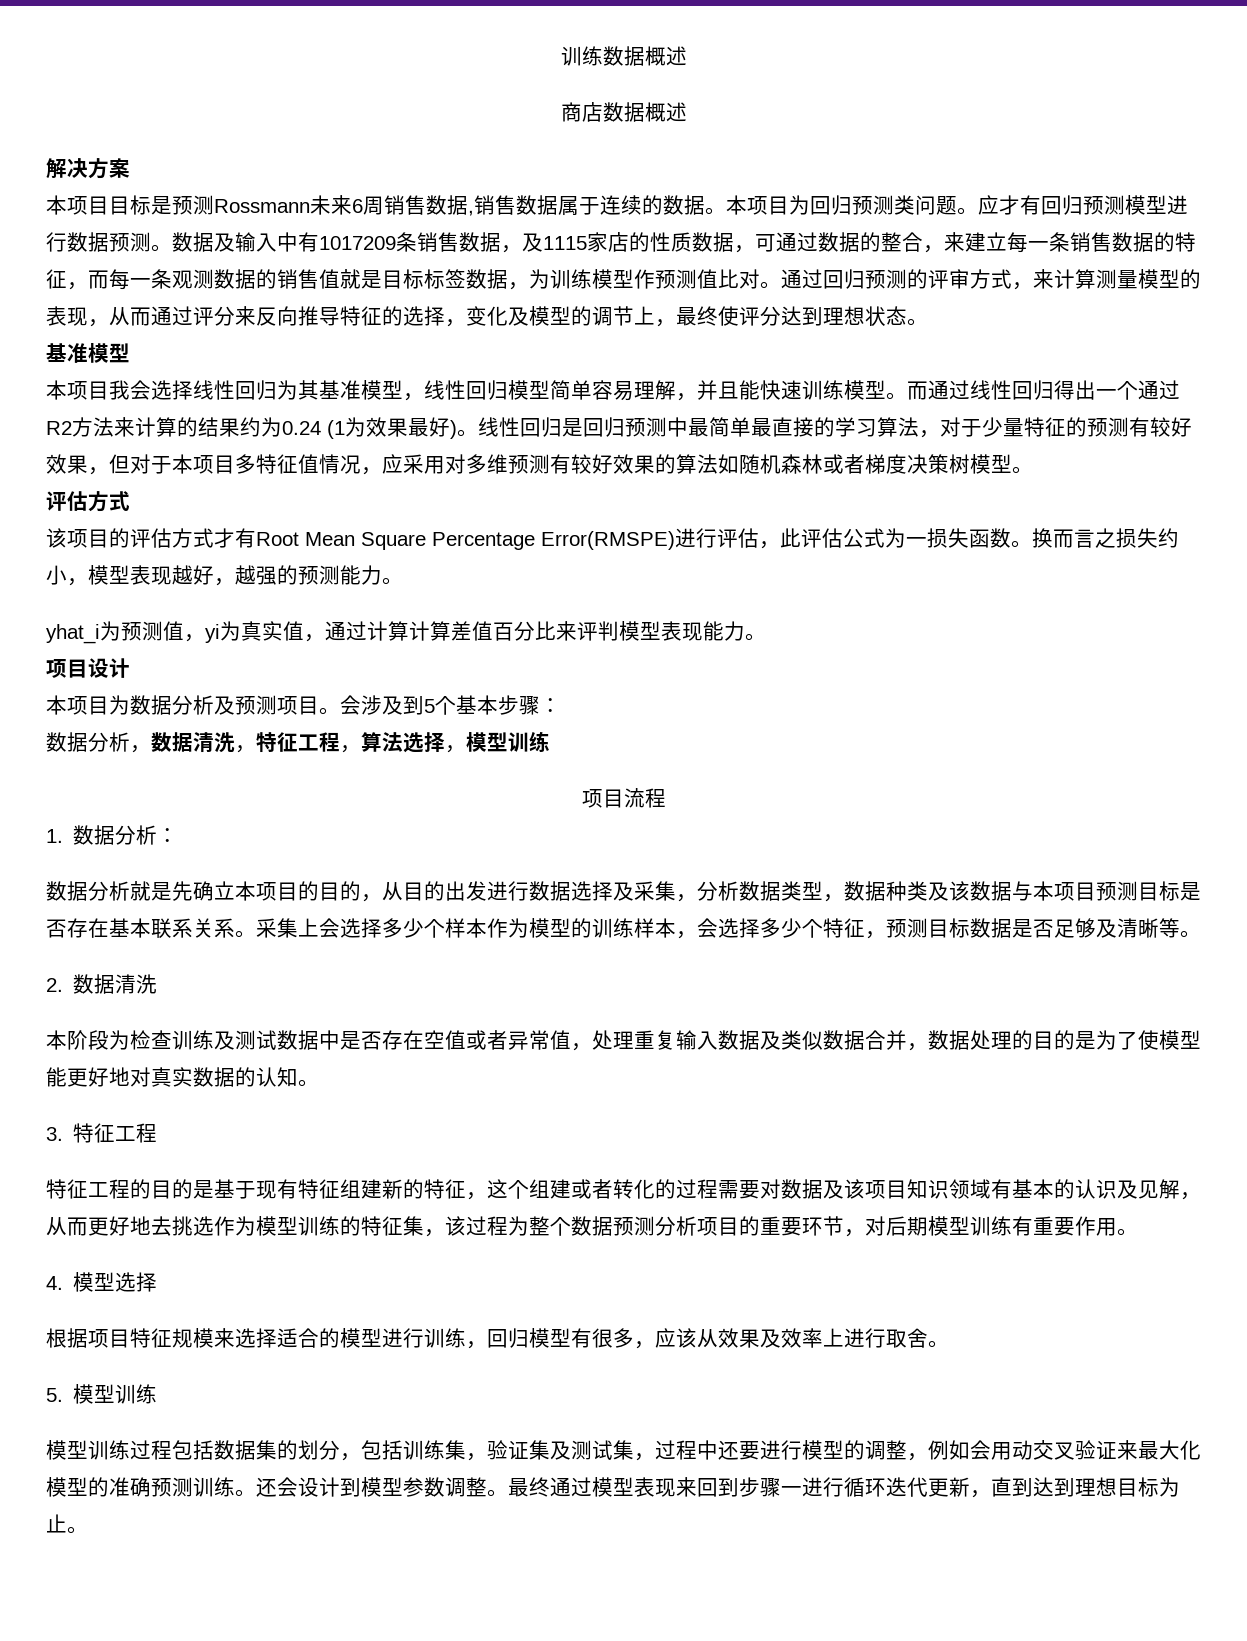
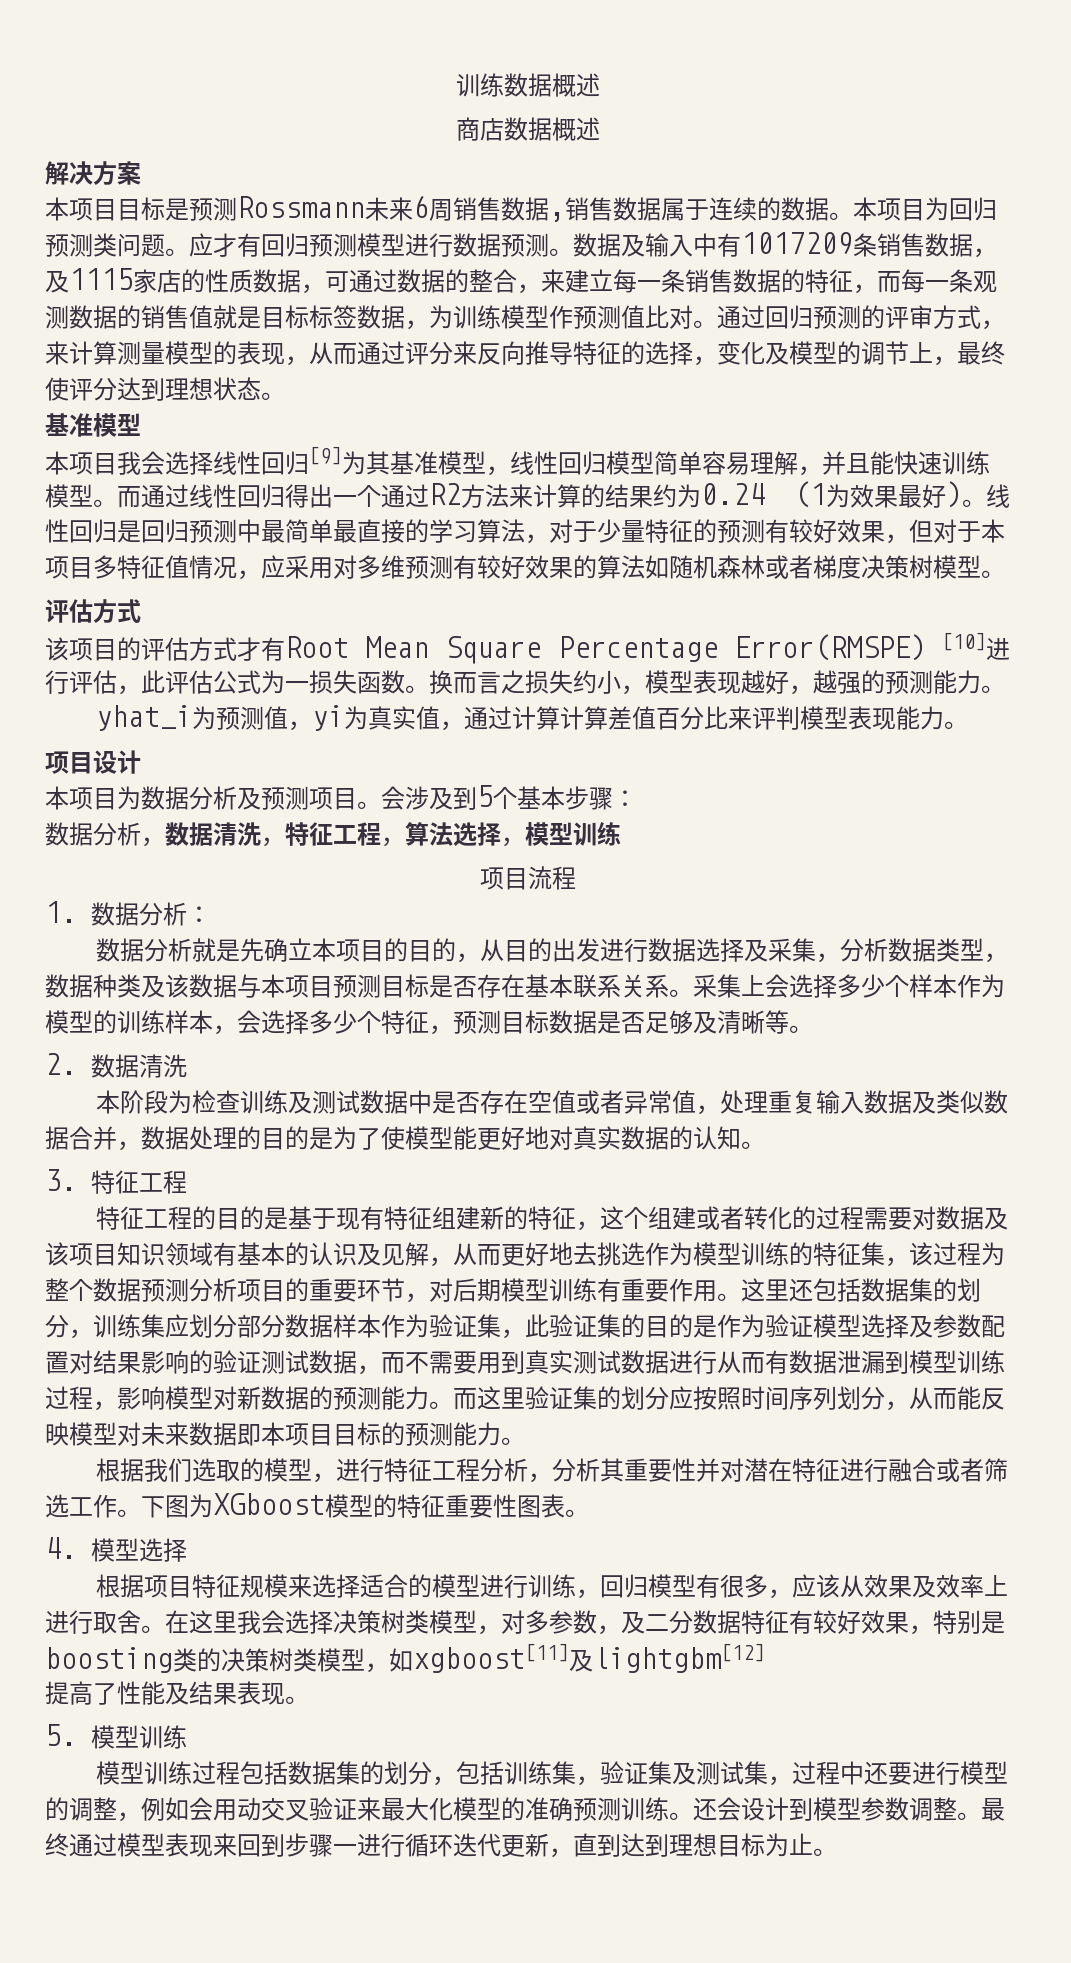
- 本项目我会选择线性回归为其基准模型，线性回归模型简单容易理解，并且能快速训练模型。
+ 本项目我会选择线性回归[9]为其基准模型，线性回归模型简单容易理解，并且能快速训练模型。
- 该项目的评估方式才有Root Mean Square Percentage Error(RMSPE)进行评估，此评估公式为一损失函数。
+ 该项目的评估方式才有Root Mean Square Percentage Error(RMSPE) [10]进行评估，此评估公式为一损失函数。
+ 这里还包括数据集的划分，训练集应划分部分数据样本作为验证集，此验证集的目的是作为验证模型选择及参数配置对结果影响的验证测试数据，而不需要用到真实测试数据进行从而有数据泄漏到模型训练过程，影响模型对新数据的预测能力。而这里验证集的划分应按照时间序列划分，从而能反映模型对未来数据即本项目目标的预测能力。
+ 根据我们选取的模型，进行特征工程分析，分析其重要性并对潜在特征进行融合或者筛选工作。下图为XGboost模型的特征重要性图表。
+ 在这里我会选择决策树类模型，对多参数，及二分数据特征有较好效果，特别是boosting类的决策树类模型，如xgboost[11]及lightgbm[12]
+ 提高了性能及结果表现。

